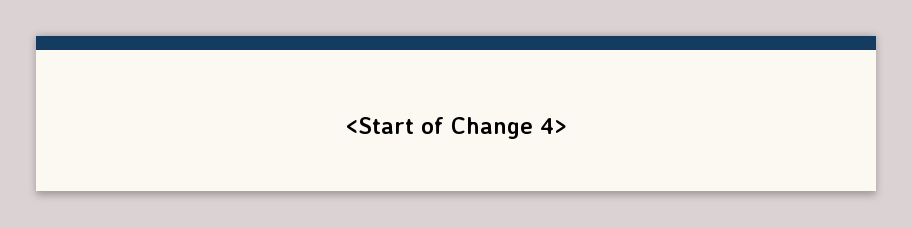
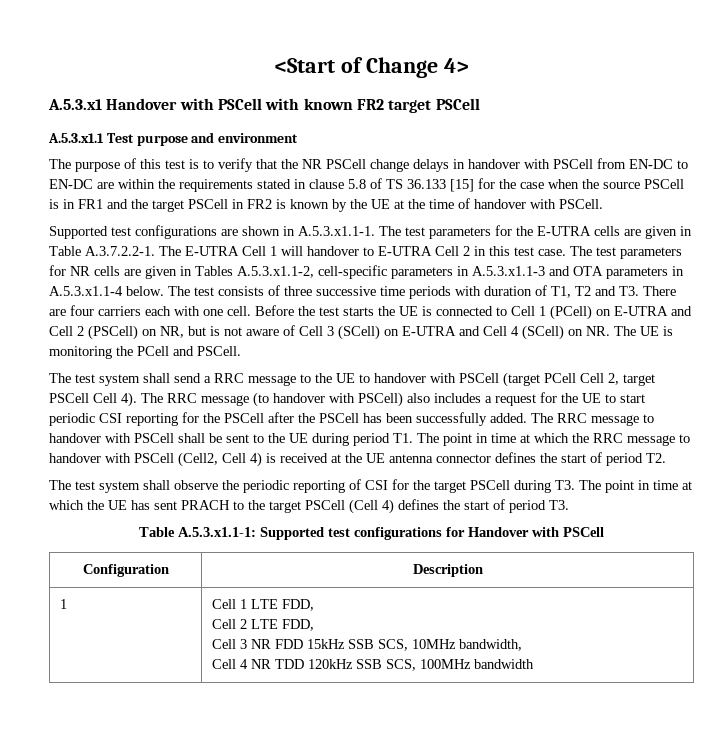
+ A.5.3.x1 Handover with PSCell with known FR2 target PSCell
+ A.5.3.x1.1 Test purpose and environment
+ The purpose of this test is to verify that the NR PSCell change delays in handover with PSCell from EN-DC to EN-DC are within the requirements stated in clause 5.8 of TS 36.133 [15] for the case when the source PSCell is in FR1 and the target PSCell in FR2 is known by the UE at the time of handover with PSCell.
+ Supported test configurations are shown in A.5.3.x1.1-1. The test parameters for the E-UTRA cells are given in Table A.3.7.2.2-1. The E-UTRA Cell 1 will handover to E-UTRA Cell 2 in this test case. The test parameters for NR cells are given in Tables A.5.3.x1.1-2, cell-specific parameters in A.5.3.x1.1-3 and OTA parameters in A.5.3.x1.1-4 below. The test consists of three successive time periods with duration of T1, T2 and T3. There are four carriers each with one cell. Before the test starts the UE is connected to Cell 1 (PCell) on E-UTRA and Cell 2 (PSCell) on NR, but is not aware of Cell 3 (SCell) on E-UTRA and Cell 4 (SCell) on NR. The UE is monitoring the PCell and PSCell.
+ The test system shall send a RRC message to the UE to handover with PSCell (target PCell Cell 2, target PSCell Cell 4). The RRC message (to handover with PSCell) also includes a request for the UE to start periodic CSI reporting for the PSCell after the PSCell has been successfully added. The RRC message to handover with PSCell shall be sent to the UE during period T1. The point in time at which the RRC message to handover with PSCell (Cell2, Cell 4) is received at the UE antenna connector defines the start of period T2.
+ The test system shall observe the periodic reporting of CSI for the target PSCell during T3. The point in time at which the UE has sent PRACH to the target PSCell (Cell 4) defines the start of period T3.
+ Table A.5.3.x1.1-1: Supported test configurations for Handover with PSCell
+ Configuration | Description
+ 1 | Cell 1 LTE FDD,
+ Cell 2 LTE FDD,
+ Cell 3 NR FDD 15kHz SSB SCS, 10MHz bandwidth,
+ Cell 4 NR TDD 120kHz SSB SCS, 100MHz bandwidth

